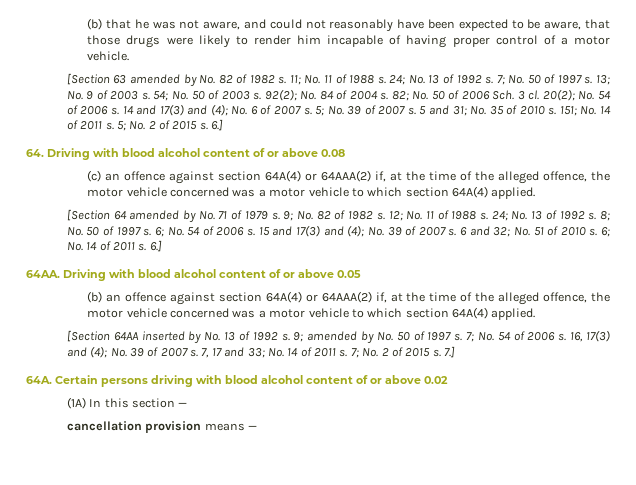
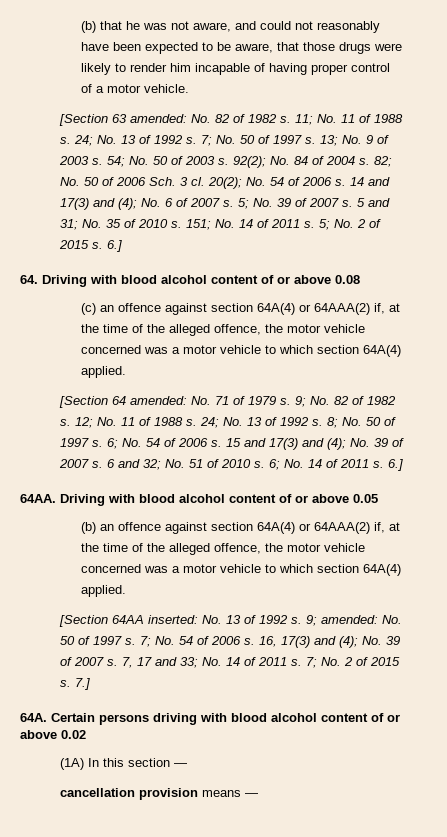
- [Section 63 amended by No. 82 of 1982 s.
+ [Section 63 amended: No. 82 of 1982 s.
- [Section 64 amended by No. 71 of 1979 s.
+ [Section 64 amended: No. 71 of 1979 s.
- [Section 64AA inserted by No. 13 of 1992 s.
+ [Section 64AA inserted: No. 13 of 1992 s.
- 9; amended by No. 50 of 1997 s.
+ 9; amended: No. 50 of 1997 s.

